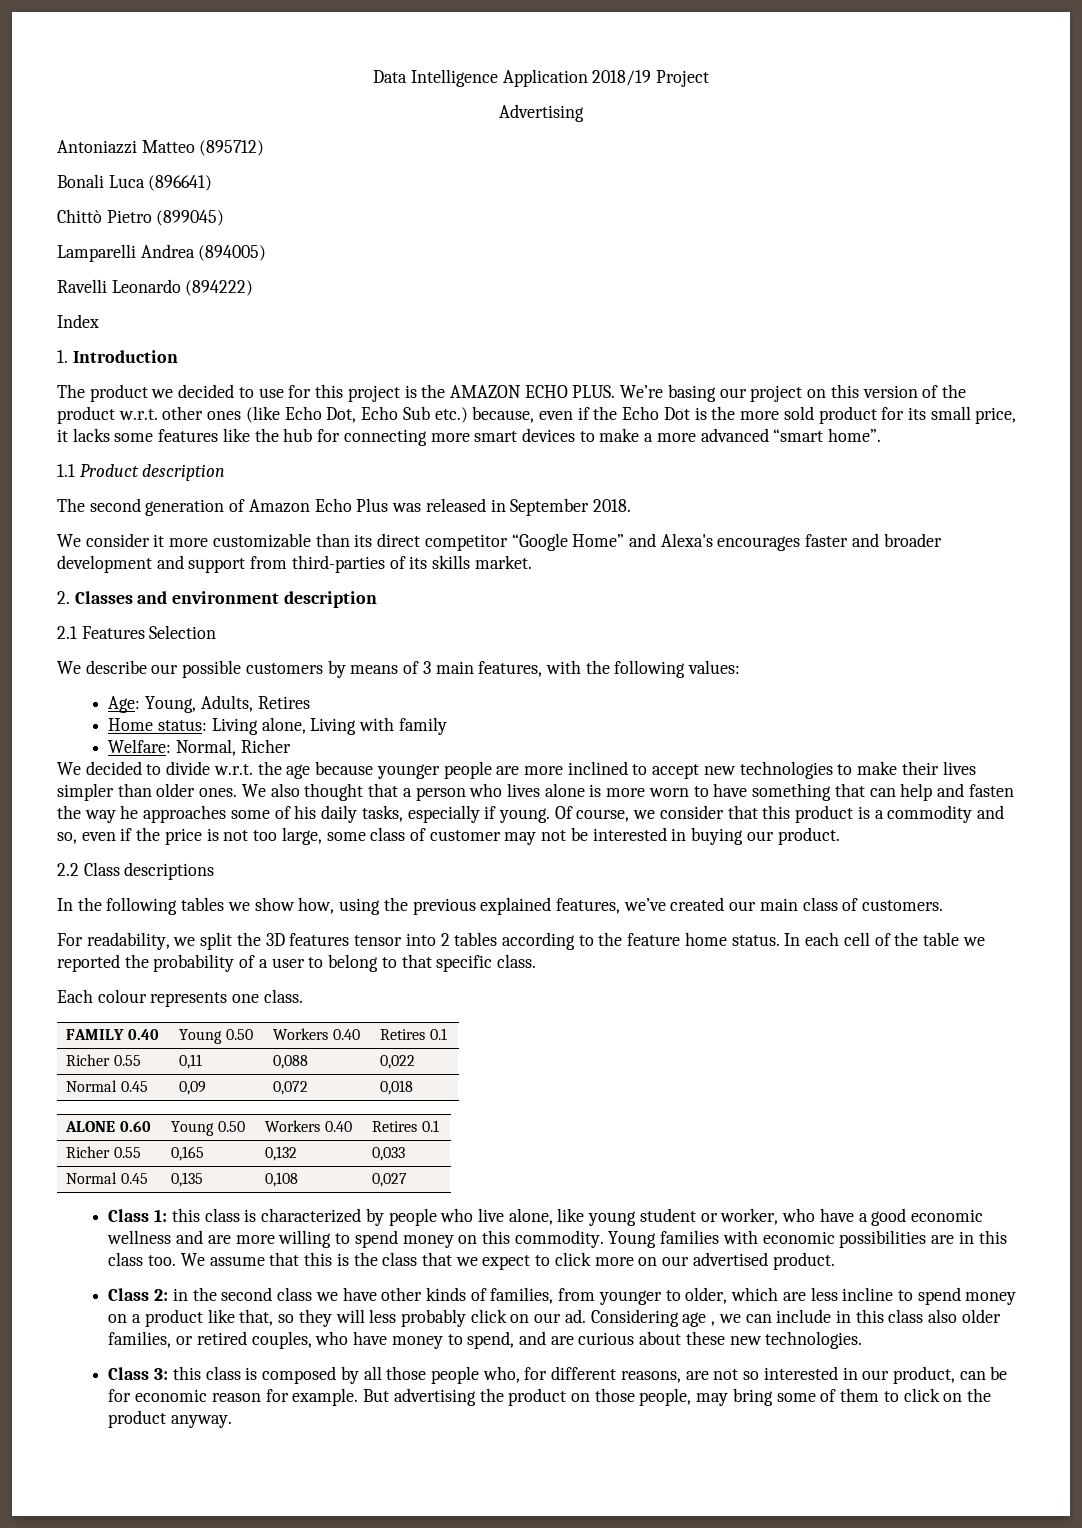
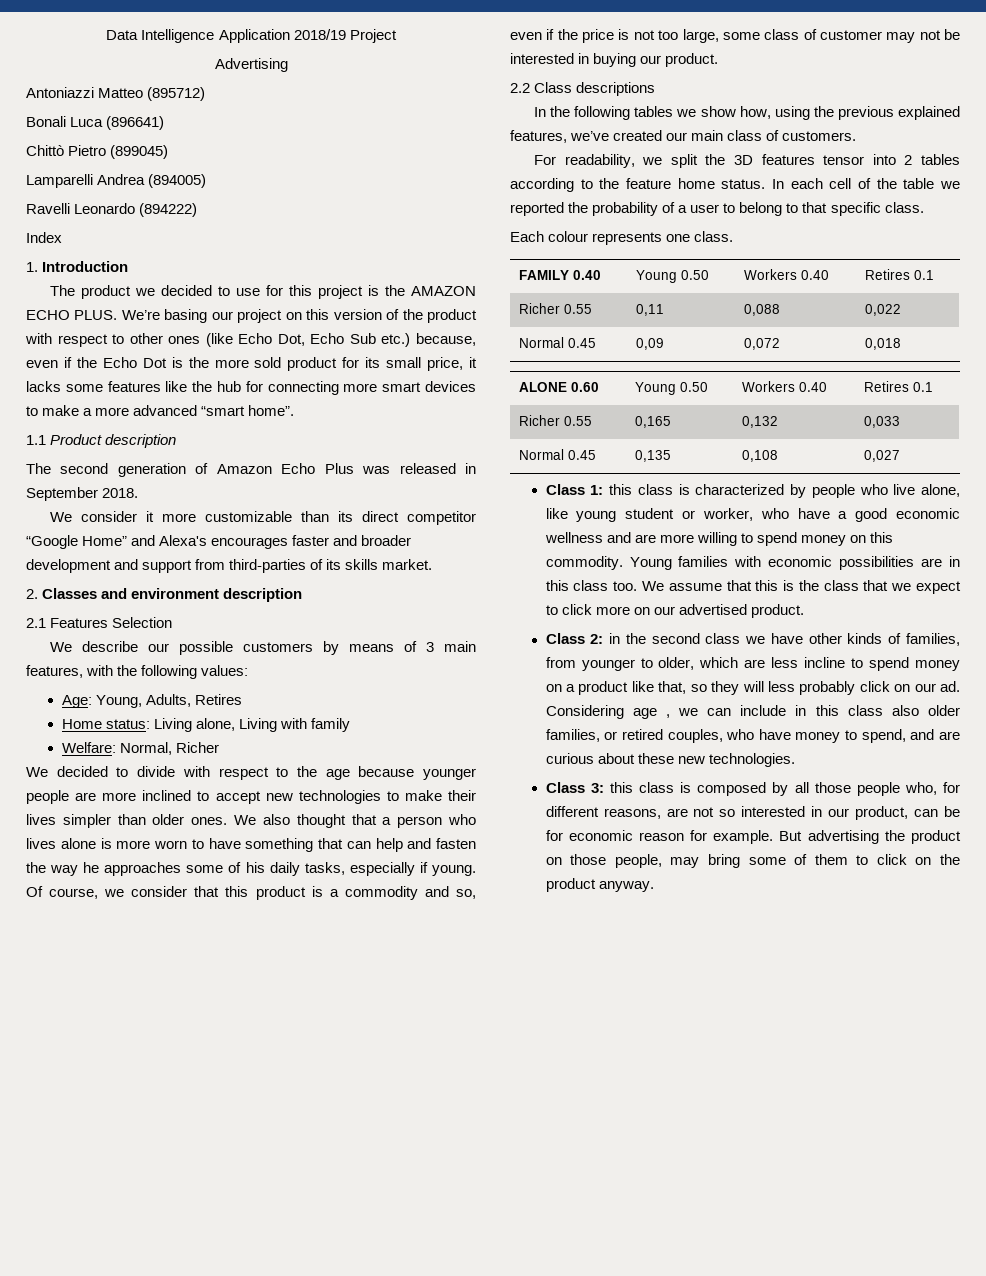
- We’re basing our project on this version of the product w.r.t. other ones (like Echo Dot, Echo Sub etc.) because, even if the Echo Dot is the more sold product for its small price, it lacks some features like the hub for connecting more smart devices to make a more advanced “smart home”.
+ We’re basing our project on this version of the product with respect to other ones (like Echo Dot, Echo Sub etc.) because, even if the Echo Dot is the more sold product for its small price, it lacks some features like the hub for connecting more smart devices to make a more advanced “smart home”.
- We decided to divide w.r.t. the age because younger people are more inclined to accept new technologies to make their lives simpler than older ones.
+ We decided to divide with respect to the age because younger people are more inclined to accept new technologies to make their lives simpler than older ones.

